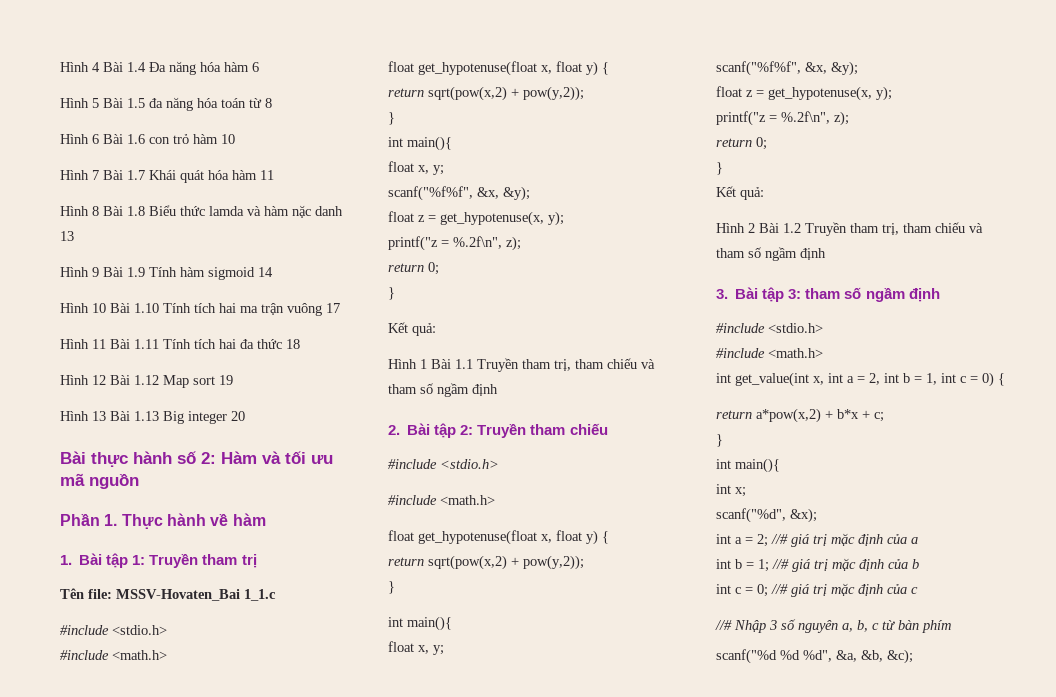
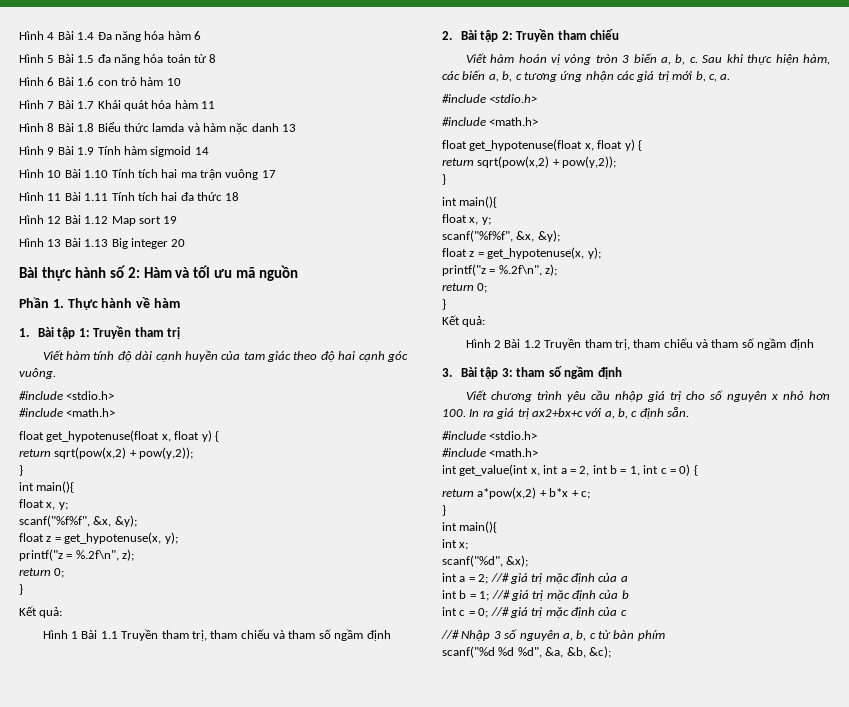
- Tên file: MSSV-Hovaten_Bai 1_1.c
+ Viết hàm tính độ dài cạnh huyền của tam giác theo độ hai cạnh góc vuông.
+ Viết hàm hoán vị vòng tròn 3 biến a, b, c. Sau khi thực hiện hàm, các biến a, b, c tương ứng nhận các giá trị mới b, c, a.
+ Viết chương trình yêu cầu nhập giá trị cho số nguyên x nhỏ hơn 100. In ra giá trị ax2+bx+c với a, b, c định sẵn.

